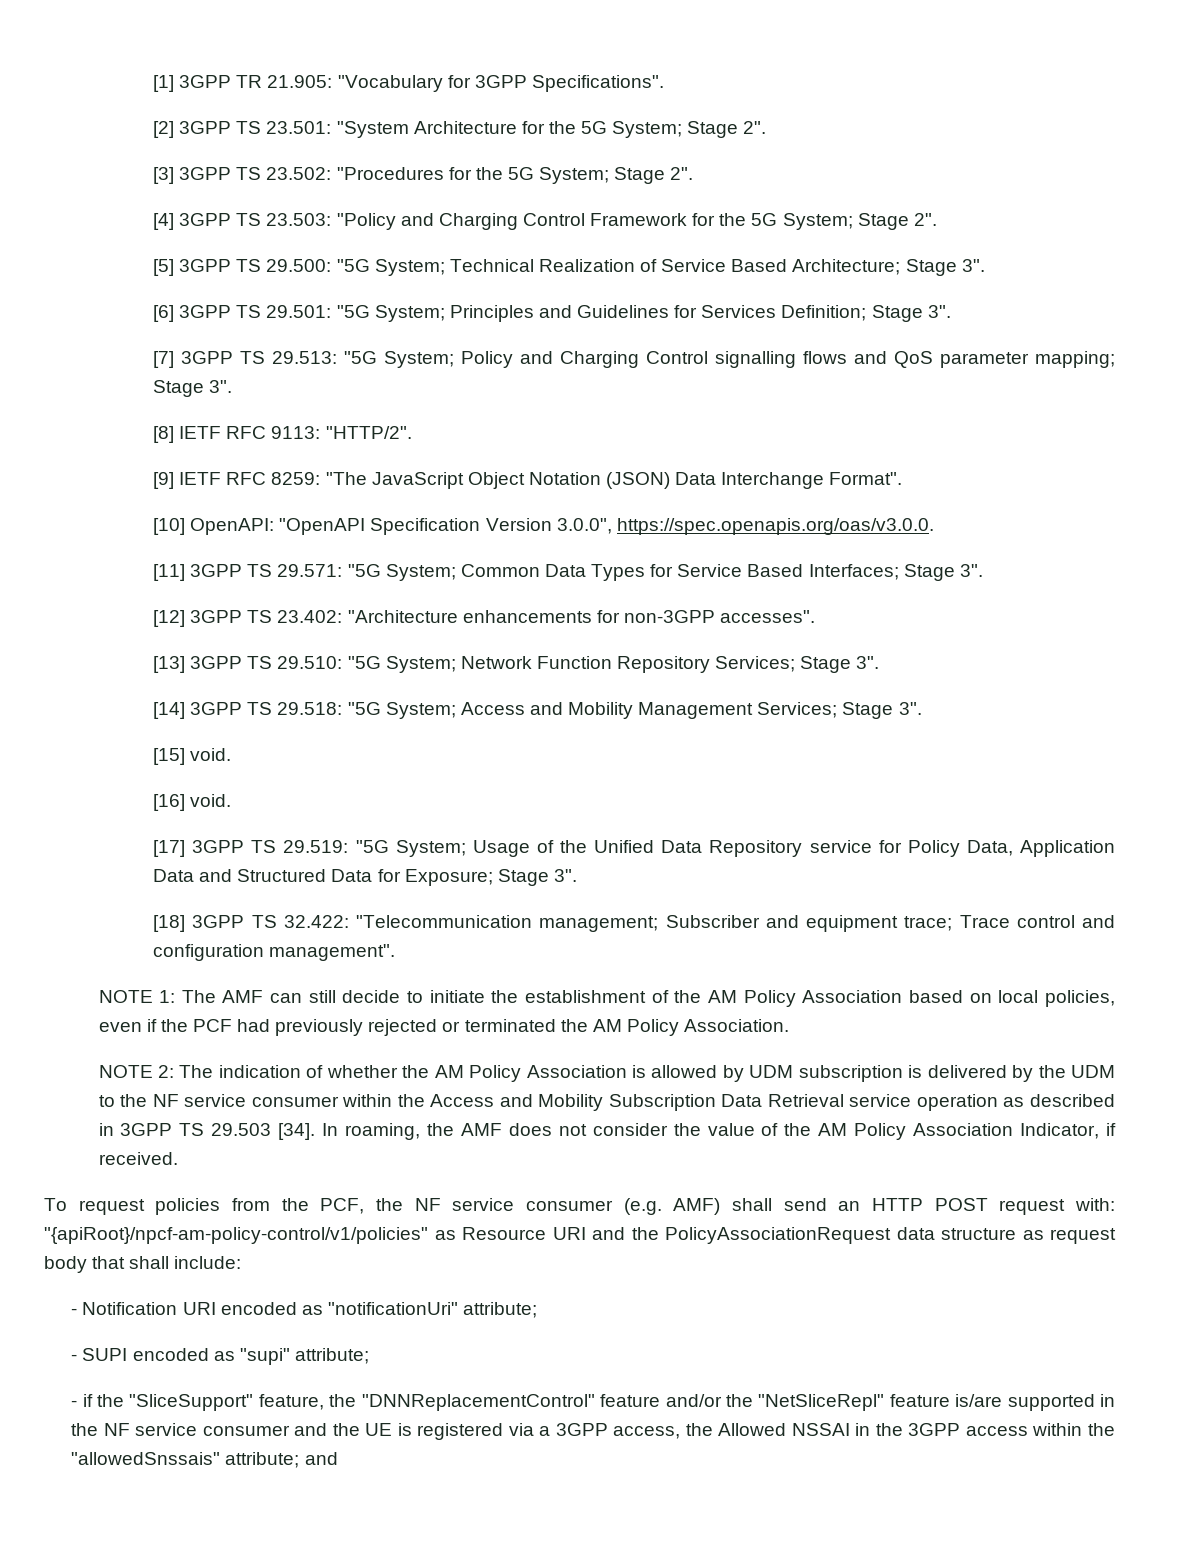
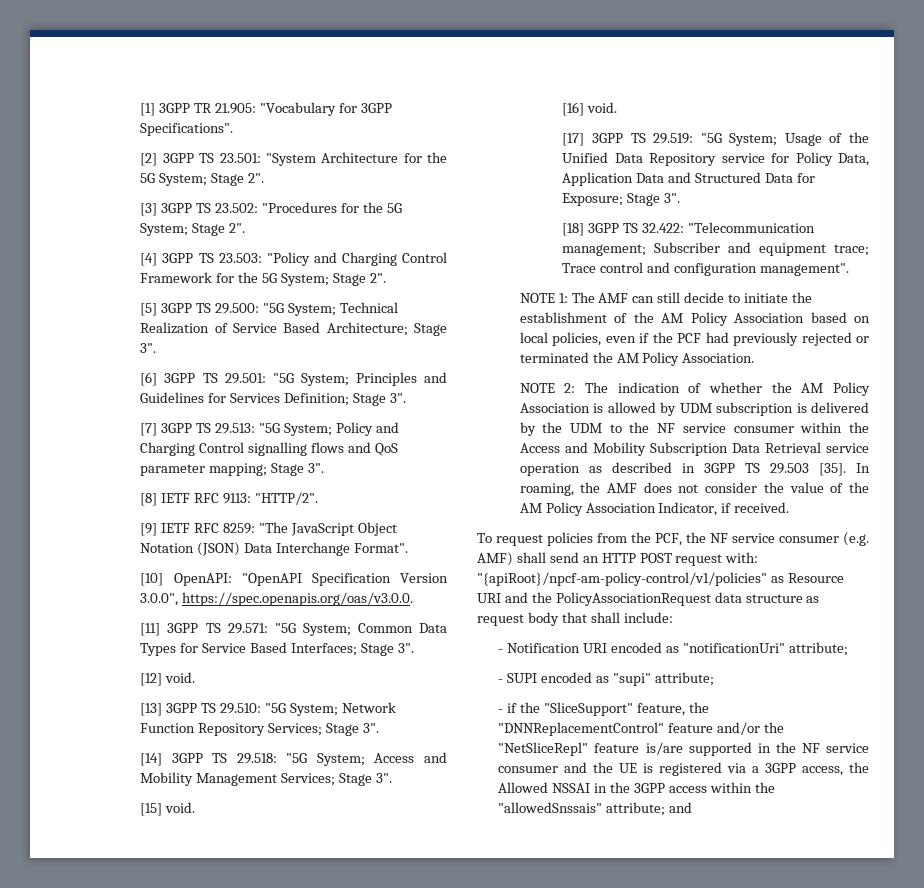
- [12] 3GPP TS 23.402: "Architecture enhancements for non-3GPP accesses".
+ [12] void.
- NOTE 2: The indication of whether the AM Policy Association is allowed by UDM subscription is delivered by the UDM to the NF service consumer within the Access and Mobility Subscription Data Retrieval service operation as described in 3GPP TS 29.503 [34].
+ NOTE 2: The indication of whether the AM Policy Association is allowed by UDM subscription is delivered by the UDM to the NF service consumer within the Access and Mobility Subscription Data Retrieval service operation as described in 3GPP TS 29.503 [35].

